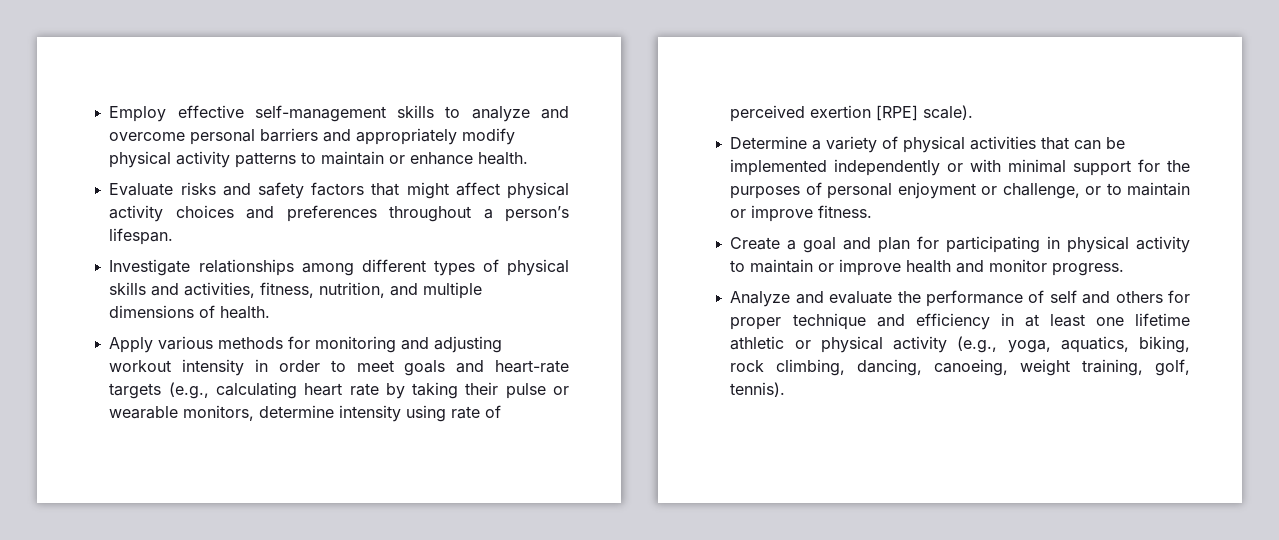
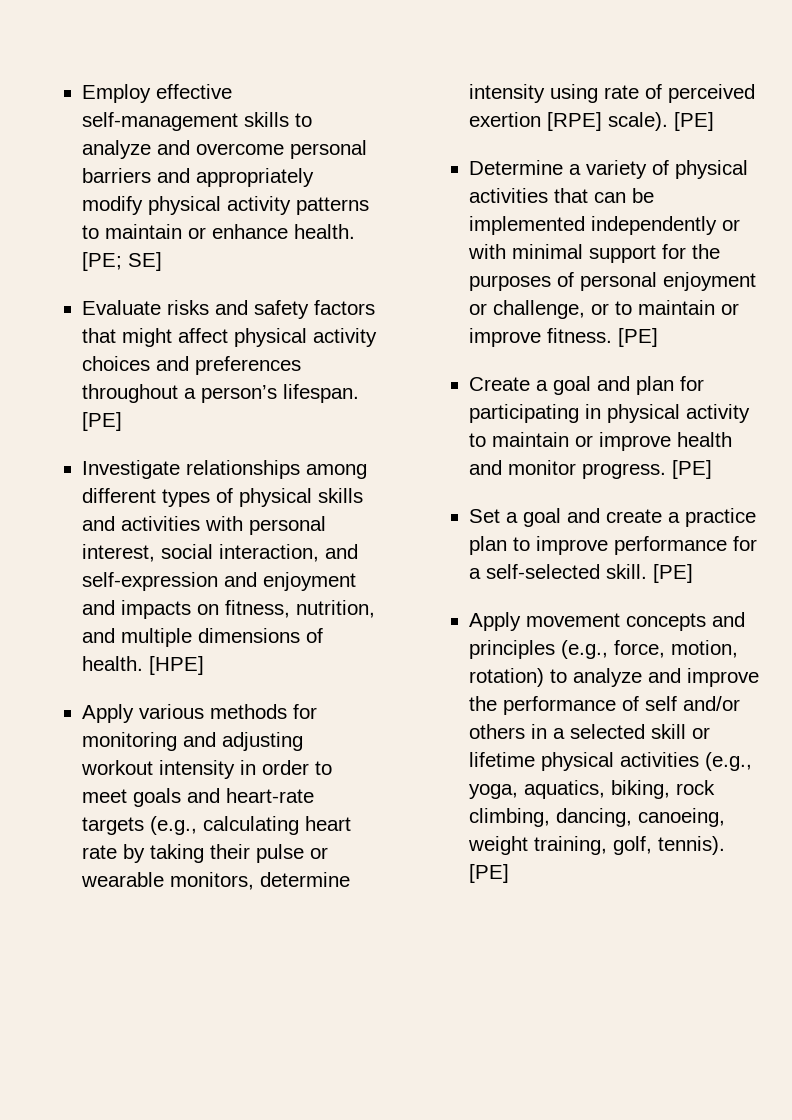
+ [PE; SE]
- Evaluate risks and safety factors that might affect physical activity choices and preferences throughout a person’s lifespan.
+ Evaluate risks and safety factors that might affect physical activity choices and preferences throughout a person’s lifespan. [PE]
- Investigate relationships among different types of physical skills and activities, fitness, nutrition, and multiple dimensions of health.
+ Investigate relationships among different types of physical skills and activities with personal interest, social interaction, and self-expression and enjoyment and impacts on fitness, nutrition, and multiple dimensions of health. [HPE]
- Apply various methods for monitoring and adjusting workout intensity in order to meet goals and heart-rate targets (e.g., calculating heart rate by taking their pulse or wearable monitors, determine intensity using rate of perceived exertion [RPE] scale).
+ Apply various methods for monitoring and adjusting workout intensity in order to meet goals and heart-rate targets (e.g., calculating heart rate by taking their pulse or wearable monitors, determine intensity using rate of perceived exertion [RPE] scale). [PE]
- Determine a variety of physical activities that can be implemented independently or with minimal support for the purposes of personal enjoyment or challenge, or to maintain or improve fitness.
+ Determine a variety of physical activities that can be implemented independently or with minimal support for the purposes of personal enjoyment or challenge, or to maintain or improve fitness. [PE]
- Create a goal and plan for participating in physical activity to maintain or improve health and monitor progress.
- Analyze and evaluate the performance of self and others for proper technique and efficiency in at least one lifetime athletic or physical activity (e.g., yoga, aquatics, biking, rock climbing, dancing, canoeing, weight training, golf, tennis).
+ Create a goal and plan for participating in physical activity to maintain or improve health and monitor progress. [PE]
+ Set a goal and create a practice plan to improve performance for a self-selected skill. [PE]
+ Apply movement concepts and principles (e.g., force, motion, rotation) to analyze and improve the performance of self and/or others in a selected skill or lifetime physical activities (e.g., yoga, aquatics, biking, rock climbing, dancing, canoeing, weight training, golf, tennis). [PE]

